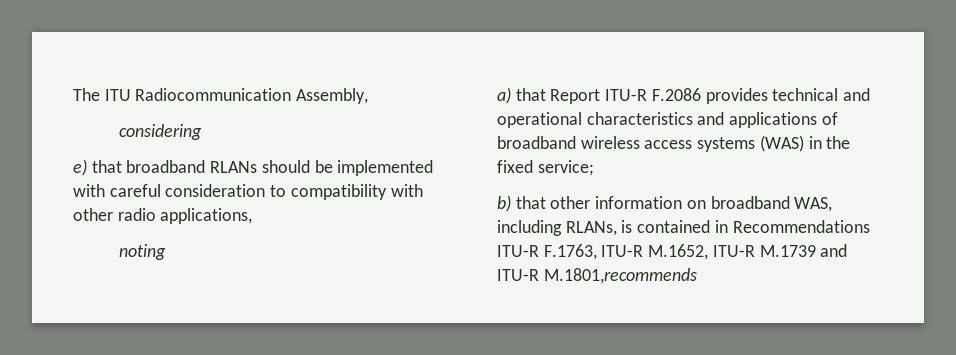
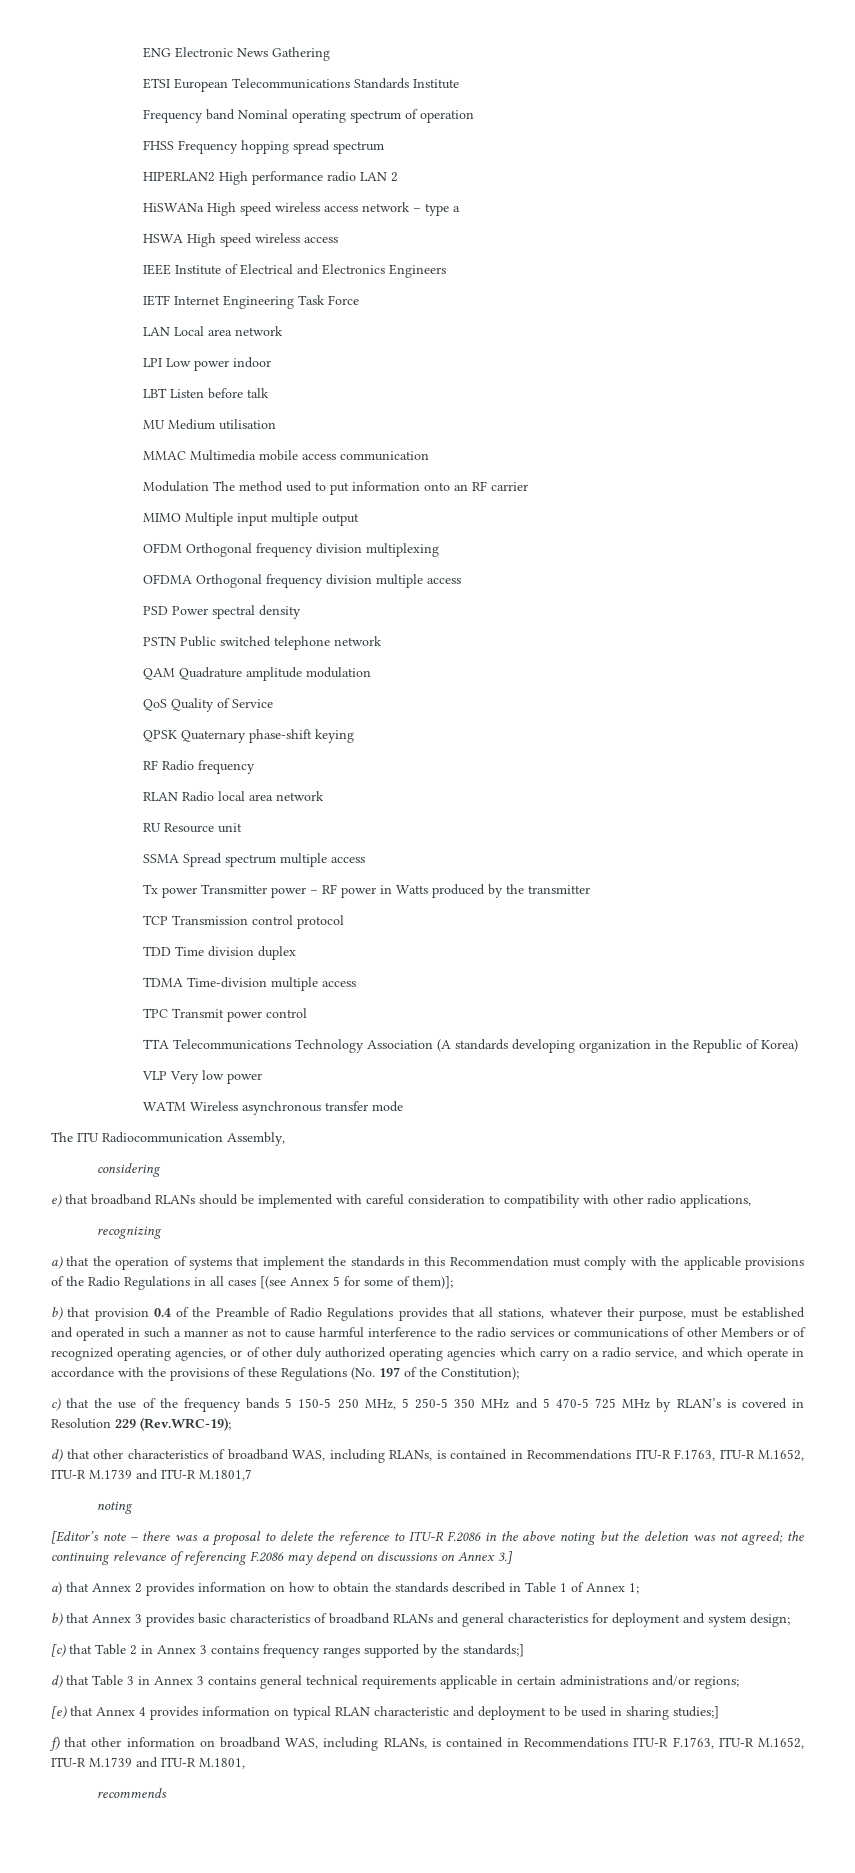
+ ENG Electronic News Gathering
+ ETSI European Telecommunications Standards Institute
+ Frequency band Nominal operating spectrum of operation
+ FHSS Frequency hopping spread spectrum
+ HIPERLAN2 High performance radio LAN 2
+ HiSWANa High speed wireless access network – type a
+ HSWA High speed wireless access
+ IEEE Institute of Electrical and Electronics Engineers
+ IETF Internet Engineering Task Force
+ LAN Local area network
+ LPI Low power indoor
+ LBT Listen before talk
+ MU Medium utilisation
+ MMAC Multimedia mobile access communication
+ Modulation The method used to put information onto an RF carrier
+ MIMO Multiple input multiple output
+ OFDM Orthogonal frequency division multiplexing
+ OFDMA Orthogonal frequency division multiple access
+ PSD Power spectral density
+ PSTN Public switched telephone network
+ QAM Quadrature amplitude modulation
+ QoS Quality of Service
+ QPSK Quaternary phase-shift keying
+ RF Radio frequency
+ RLAN Radio local area network
+ RU Resource unit
+ SSMA Spread spectrum multiple access
+ Tx power Transmitter power – RF power in Watts produced by the transmitter
+ TCP Transmission control protocol
+ TDD Time division duplex
+ TDMA Time-division multiple access
+ TPC Transmit power control
+ TTA Telecommunications Technology Association (A standards developing organization in the Republic of Korea)
+ VLP Very low power
+ WATM Wireless asynchronous transfer mode
+ recognizing
+ a) that the operation of systems that implement the standards in this Recommendation must comply with the applicable provisions of the Radio Regulations in all cases [(see Annex 5 for some of them)];
+ b) that provision 0.4 of the Preamble of Radio Regulations provides that all stations, whatever their purpose, must be established and operated in such a manner as not to cause harmful interference to the radio services or communications of other Members or of recognized operating agencies, or of other duly authorized operating agencies which carry on a radio service, and which operate in accordance with the provisions of these Regulations (No. 197 of the Constitution);
+ c) that the use of the frequency bands 5 150-5 250 MHz, 5 250-5 350 MHz and 5 470-5 725 MHz by RLAN’s is covered in Resolution 229 (Rev.WRC-19);
+ d) that other characteristics of broadband WAS, including RLANs, is contained in Recommendations ITU-R F.1763, ITU-R M.1652, ITU-R M.1739 and ITU-R M.1801,7
  noting
- a) that Report ITU-R F.2086 provides technical and operational characteristics and applications of broadband wireless access systems (WAS) in the fixed service;
- b) that other information on broadband WAS, including RLANs, is contained in Recommendations ITU-R F.1763, ITU-R M.1652, ITU-R M.1739 and ITU-R M.1801,recommends
+ [Editor’s note – there was a proposal to delete the reference to ITU-R F.2086 in the above noting but the deletion was not agreed; the continuing relevance of referencing F.2086 may depend on discussions on Annex 3.]
+ a) that Annex 2 provides information on how to obtain the standards described in Table 1 of Annex 1;
+ b) that Annex 3 provides basic characteristics of broadband RLANs and general characteristics for deployment and system design;
+ [c) that Table 2 in Annex 3 contains frequency ranges supported by the standards;]
+ d) that Table 3 in Annex 3 contains general technical requirements applicable in certain administrations and/or regions;
+ [e) that Annex 4 provides information on typical RLAN characteristic and deployment to be used in sharing studies;]
+ f) that other information on broadband WAS, including RLANs, is contained in Recommendations ITU-R F.1763, ITU-R M.1652, ITU-R M.1739 and ITU-R M.1801,
+ recommends

